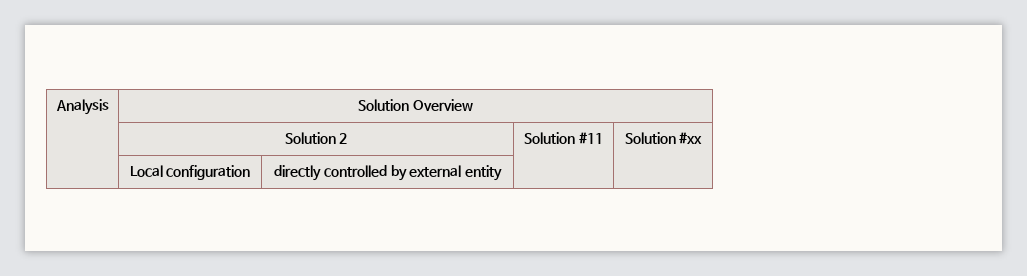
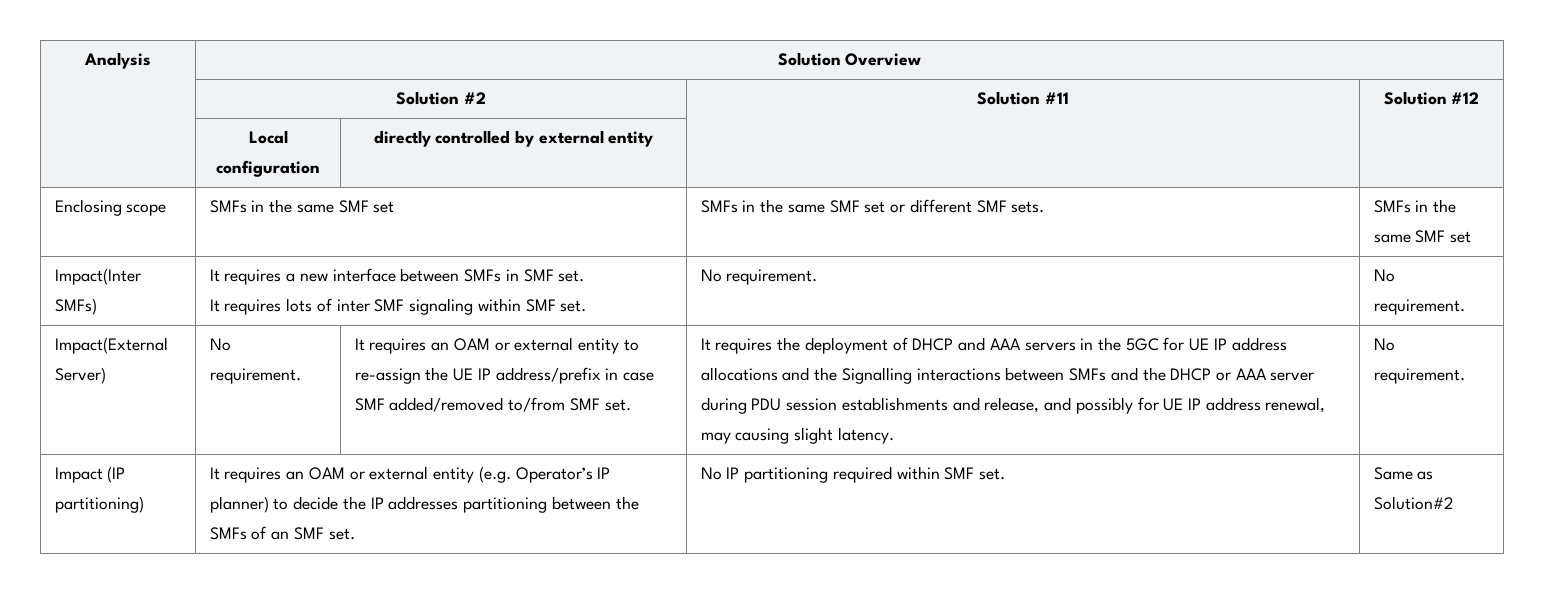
- | Solution 2 | Solution #11 | Solution #xx
+ | Solution #2 | Solution #11 | Solution #12
+ Enclosing scope | SMFs in the same SMF set | SMFs in the same SMF set or different SMF sets. | SMFs in the same SMF set
+ Impact(Inter SMFs) | It requires a new interface between SMFs in SMF set.
+ It requires lots of inter SMF signaling within SMF set. | No requirement. | No requirement.
+ Impact(External Server) | No requirement. | It requires an OAM or external entity to re-assign the UE IP address/prefix in case SMF added/removed to/from SMF set. | It requires the deployment of DHCP and AAA servers in the 5GC for UE IP address allocations and the Signalling interactions between SMFs and the DHCP or AAA server during PDU session establishments and release, and possibly for UE IP address renewal, may causing slight latency. | No requirement.
+ Impact (IP partitioning) | It requires an OAM or external entity (e.g. Operator’s IP planner) to decide the IP addresses partitioning between the SMFs of an SMF set. | No IP partitioning required within SMF set. | Same as Solution#2

